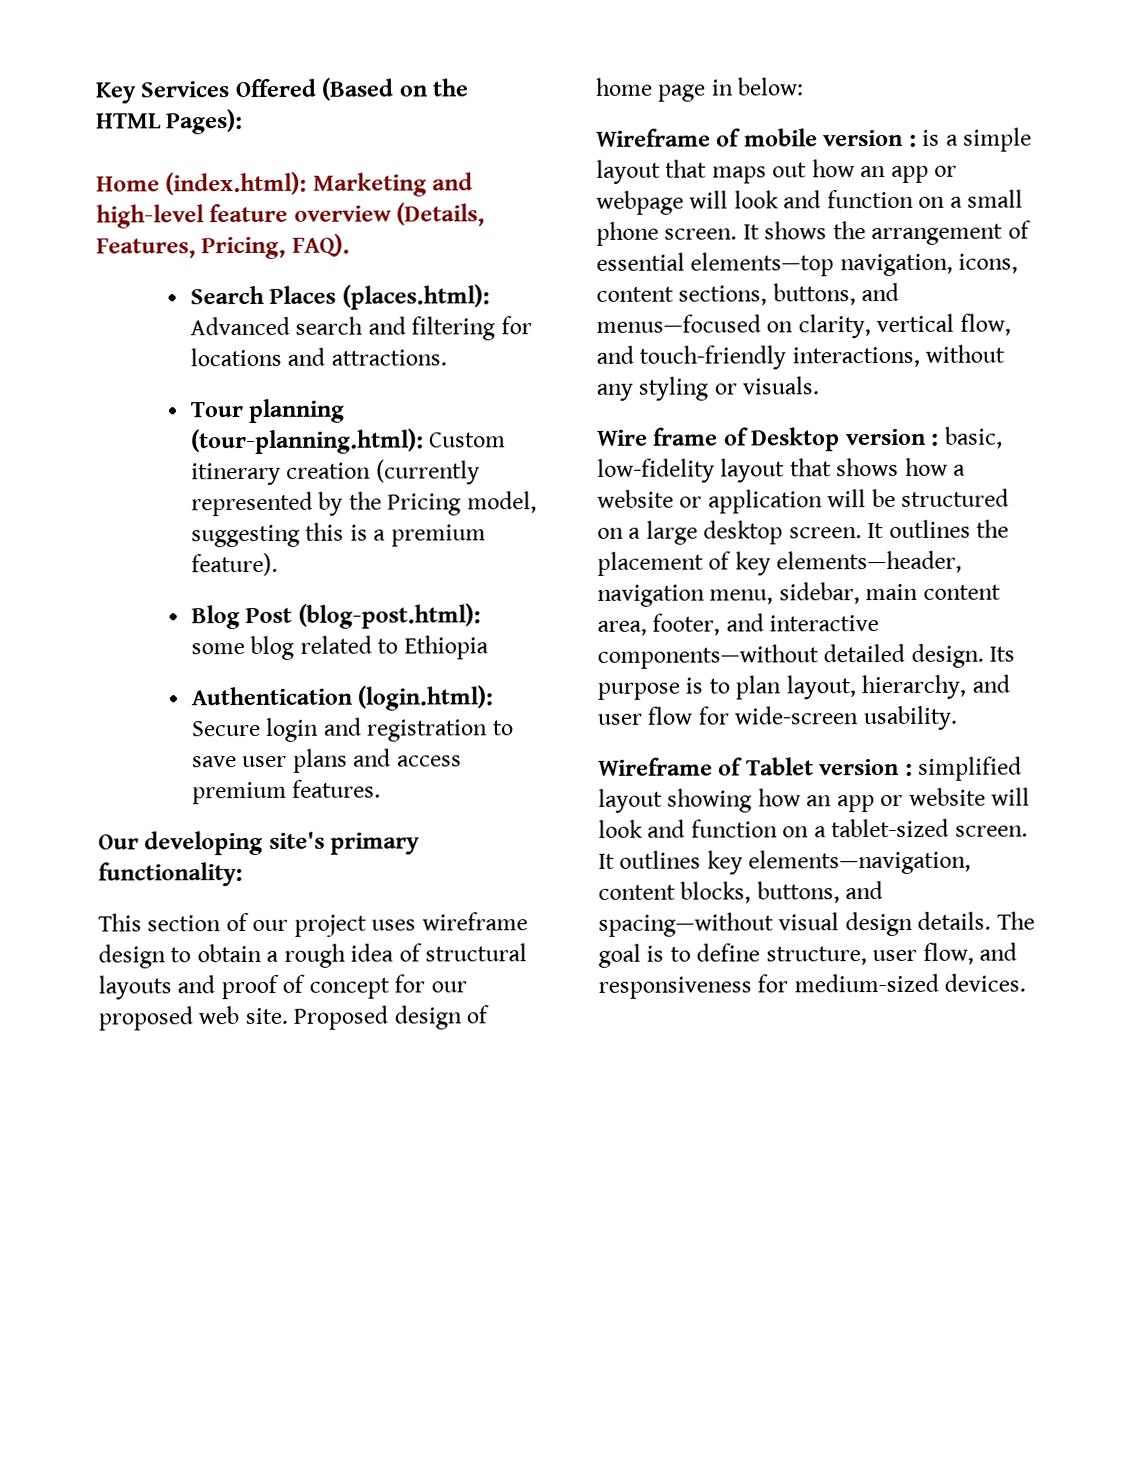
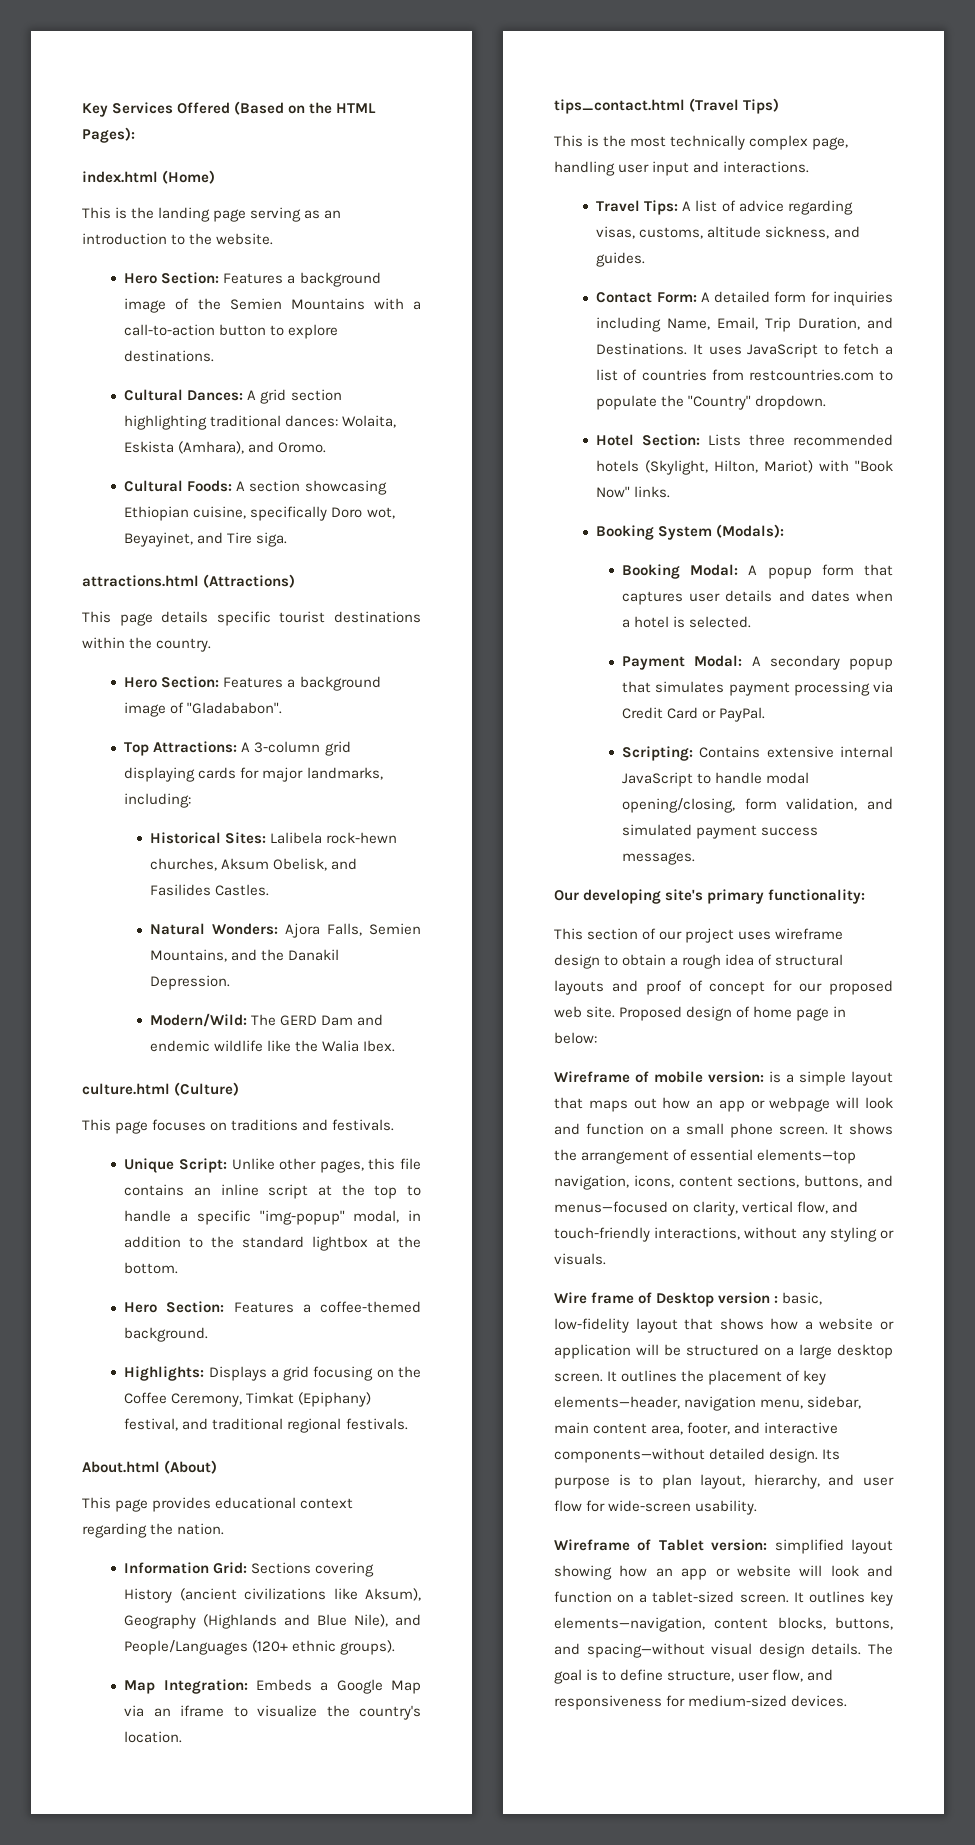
- Home (index.html): Marketing and high-level feature overview (Details, Features, Pricing, FAQ).
- Search Places (places.html): Advanced search and filtering for locations and attractions.
- Tour planning (tour-planning.html): Custom itinerary creation (currently represented by the Pricing model, suggesting this is a premium feature).
- Blog Post (blog-post.html): some blog related to Ethiopia
- Authentication (login.html): Secure login and registration to save user plans and access premium features.
+ index.html (Home)
+ This is the landing page serving as an introduction to the website.
+ Hero Section: Features a background image of the Semien Mountains with a call-to-action button to explore destinations.
+ Cultural Dances: A grid section highlighting traditional dances: Wolaita, Eskista (Amhara), and Oromo.
+ Cultural Foods: A section showcasing Ethiopian cuisine, specifically Doro wot, Beyayinet, and Tire siga.
+ attractions.html (Attractions)
+ This page details specific tourist destinations within the country.
+ Hero Section: Features a background image of "Gladababon".
+ Top Attractions: A 3-column grid displaying cards for major landmarks, including:
+ Historical Sites: Lalibela rock-hewn churches, Aksum Obelisk, and Fasilides Castles.
+ Natural Wonders: Ajora Falls, Semien Mountains, and the Danakil Depression.
+ Modern/Wild: The GERD Dam and endemic wildlife like the Walia Ibex.
+ culture.html (Culture)
+ This page focuses on traditions and festivals.
+ Unique Script: Unlike other pages, this file contains an inline script at the top to handle a specific "img-popup" modal, in addition to the standard lightbox at the bottom.
+ Hero Section: Features a coffee-themed background.
+ Highlights: Displays a grid focusing on the Coffee Ceremony, Timkat (Epiphany) festival, and traditional regional festivals.
+ About.html (About)
+ This page provides educational context regarding the nation.
+ Information Grid: Sections covering History (ancient civilizations like Aksum), Geography (Highlands and Blue Nile), and People/Languages (120+ ethnic groups).
+ Map Integration: Embeds a Google Map via an iframe to visualize the country's location.
+ tips_contact.html (Travel Tips)
+ This is the most technically complex page, handling user input and interactions.
+ Travel Tips: A list of advice regarding visas, customs, altitude sickness, and guides.
+ Contact Form: A detailed form for inquiries including Name, Email, Trip Duration, and Destinations. It uses JavaScript to fetch a list of countries from restcountries.com to populate the "Country" dropdown.
+ Hotel Section: Lists three recommended hotels (Skylight, Hilton, Mariot) with "Book Now" links.
+ Booking System (Modals):
+ Booking Modal: A popup form that captures user details and dates when a hotel is selected.
+ Payment Modal: A secondary popup that simulates payment processing via Credit Card or PayPal.
+ Scripting: Contains extensive internal JavaScript to handle modal opening/closing, form validation, and simulated payment success messages.
- Wireframe of mobile version : is a simple layout that maps out how an app or webpage will look and function on a small phone screen.
+ Wireframe of mobile version: is a simple layout that maps out how an app or webpage will look and function on a small phone screen.
- Wireframe of Tablet version : simplified layout showing how an app or website will look and function on a tablet-sized screen.
+ Wireframe of Tablet version: simplified layout showing how an app or website will look and function on a tablet-sized screen.

